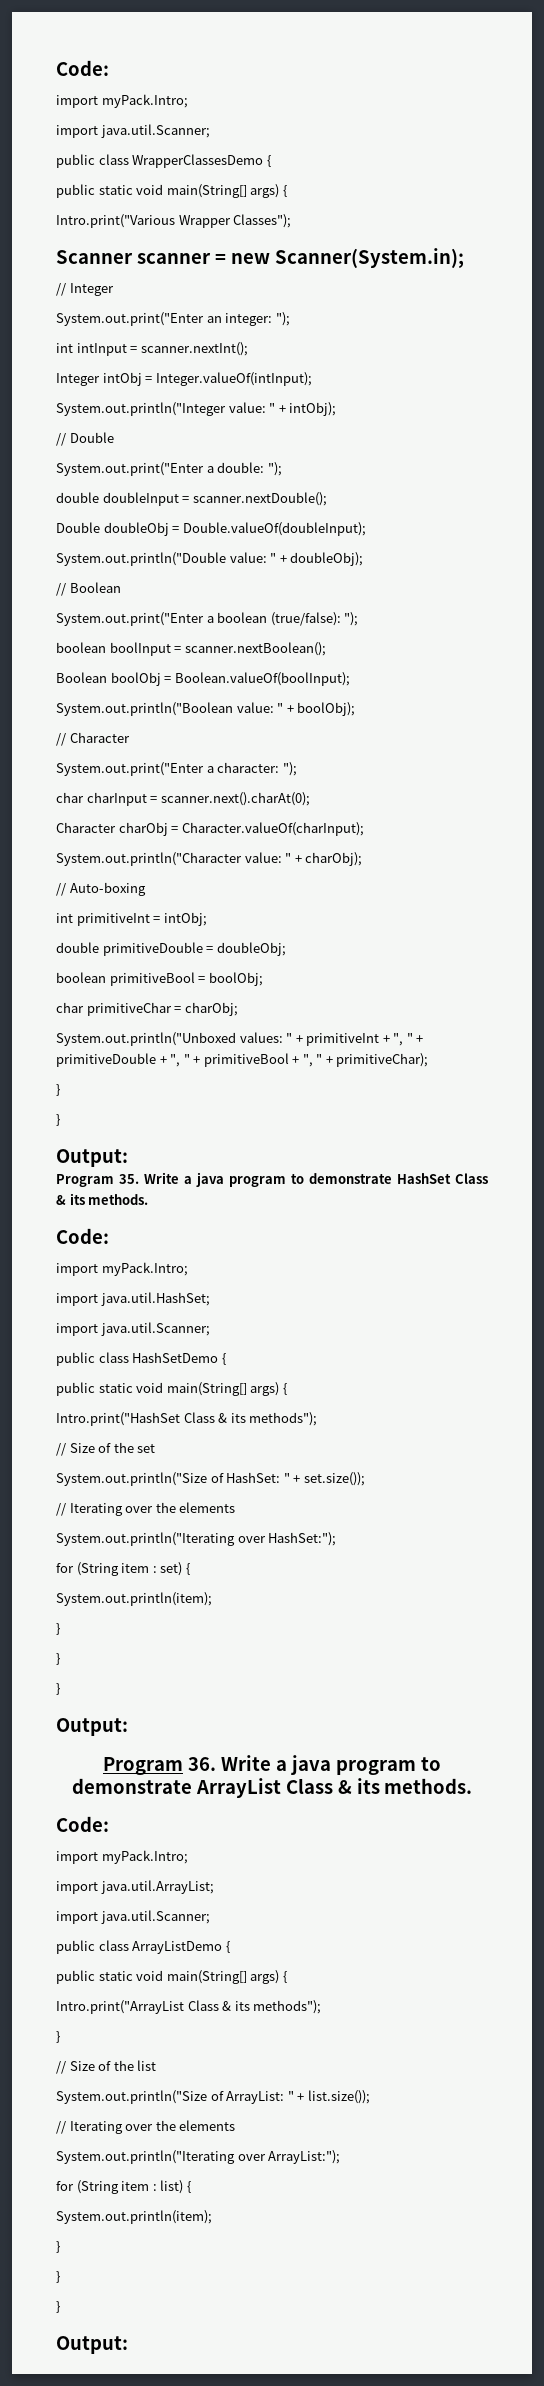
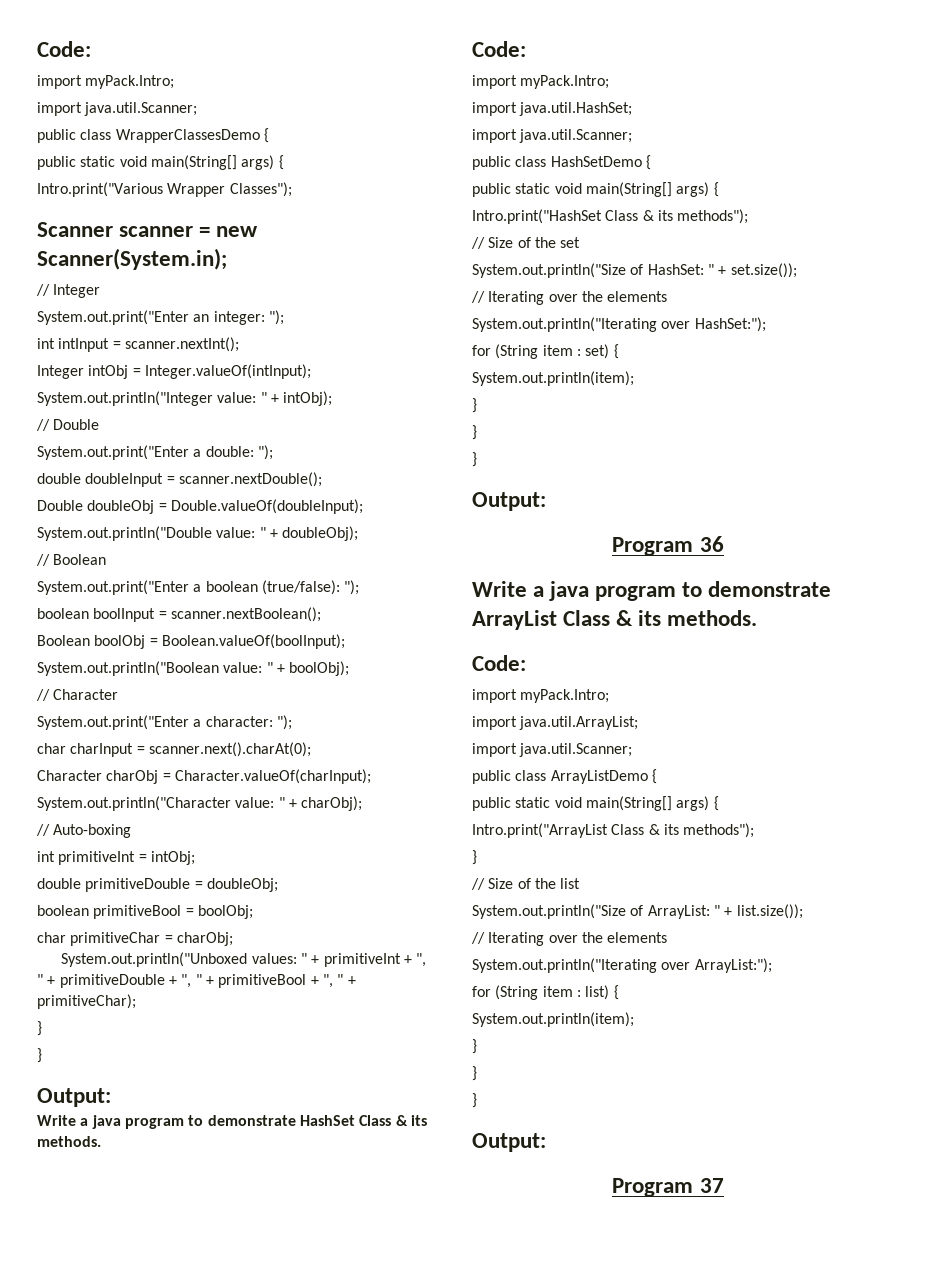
- Program 35. Write a java program to demonstrate HashSet Class & its methods.
+ Write a java program to demonstrate HashSet Class & its methods.
- Program 36. Write a java program to demonstrate ArrayList Class & its methods.
+ Program 36
+ Write a java program to demonstrate ArrayList Class & its methods.
+ Program 37

